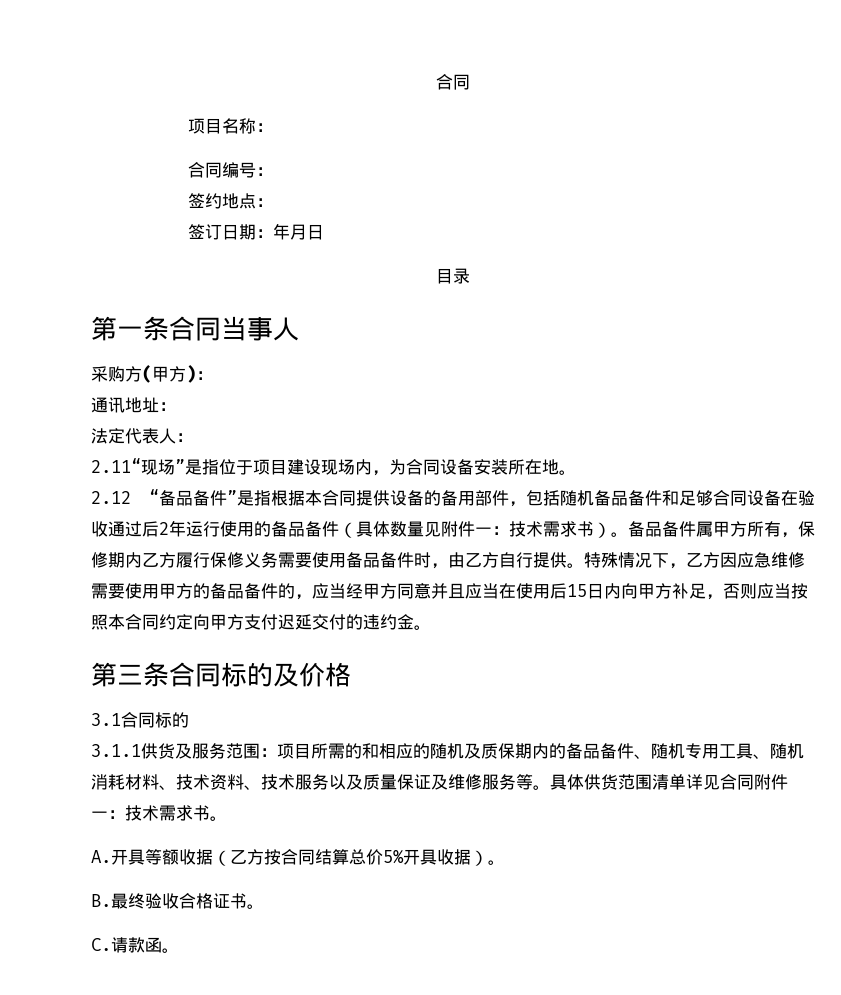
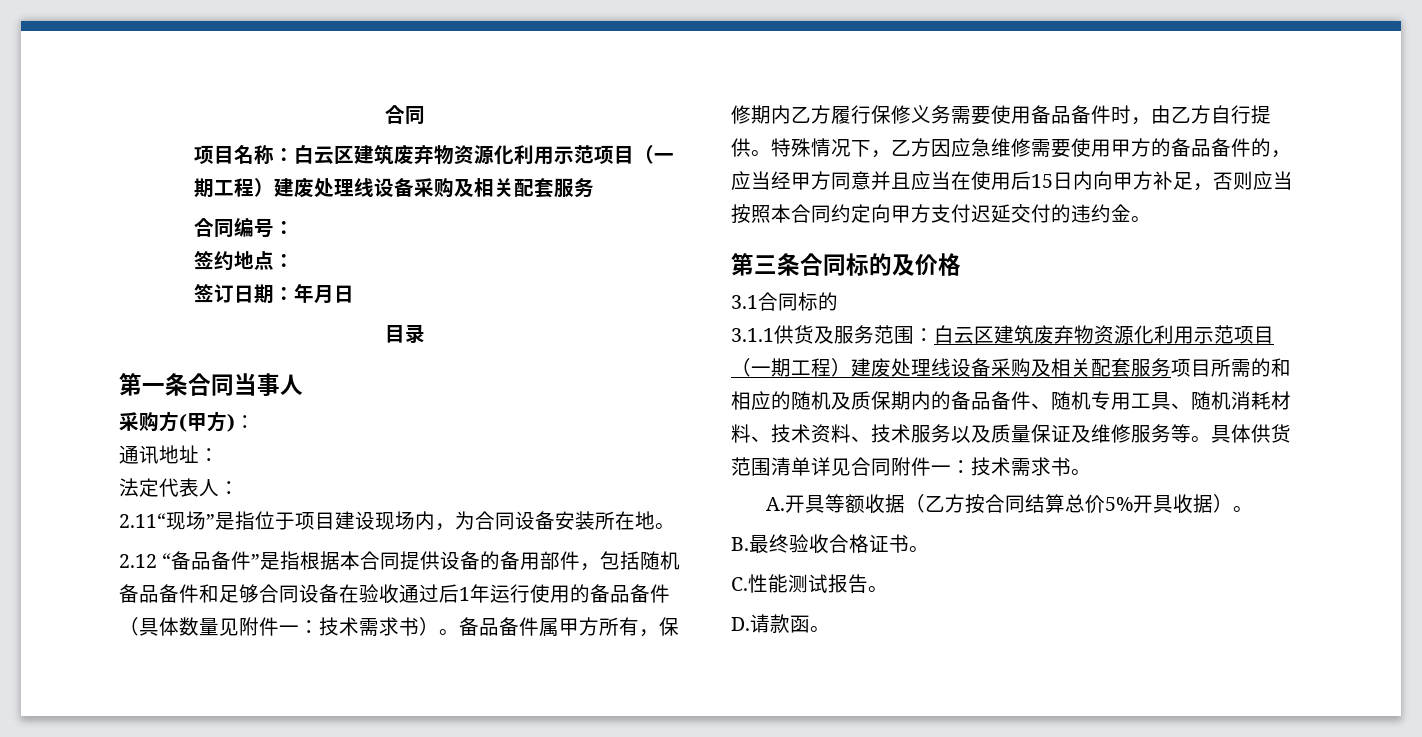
- 项目名称：
+ 项目名称：白云区建筑废弃物资源化利用示范项目（一期工程）建废处理线设备采购及相关配套服务
- 2.12 “备品备件”是指根据本合同提供设备的备用部件，包括随机备品备件和足够合同设备在验收通过后2年运行使用的备品备件（具体数量见附件一：技术需求书）。
+ 2.12 “备品备件”是指根据本合同提供设备的备用部件，包括随机备品备件和足够合同设备在验收通过后1年运行使用的备品备件（具体数量见附件一：技术需求书）。
- 3.1.1供货及服务范围：项目所需的和相应的随机及质保期内的备品备件、随机专用工具、随机消耗材料、技术资料、技术服务以及质量保证及维修服务等。
+ 3.1.1供货及服务范围：白云区建筑废弃物资源化利用示范项目（一期工程）建废处理线设备采购及相关配套服务项目所需的和相应的随机及质保期内的备品备件、随机专用工具、随机消耗材料、技术资料、技术服务以及质量保证及维修服务等。
- C.请款函。
+ C.性能测试报告。
+ D.请款函。

